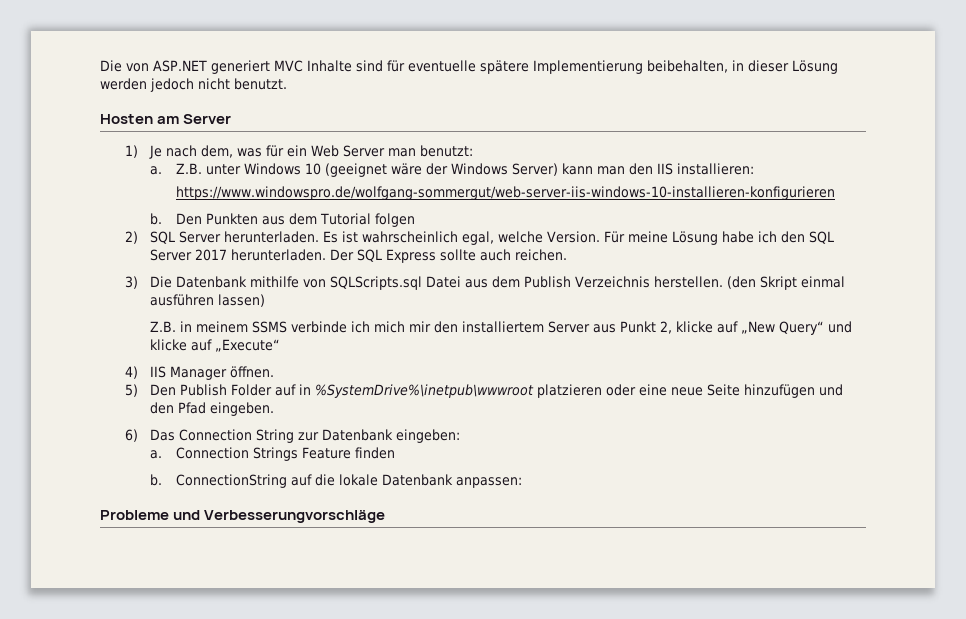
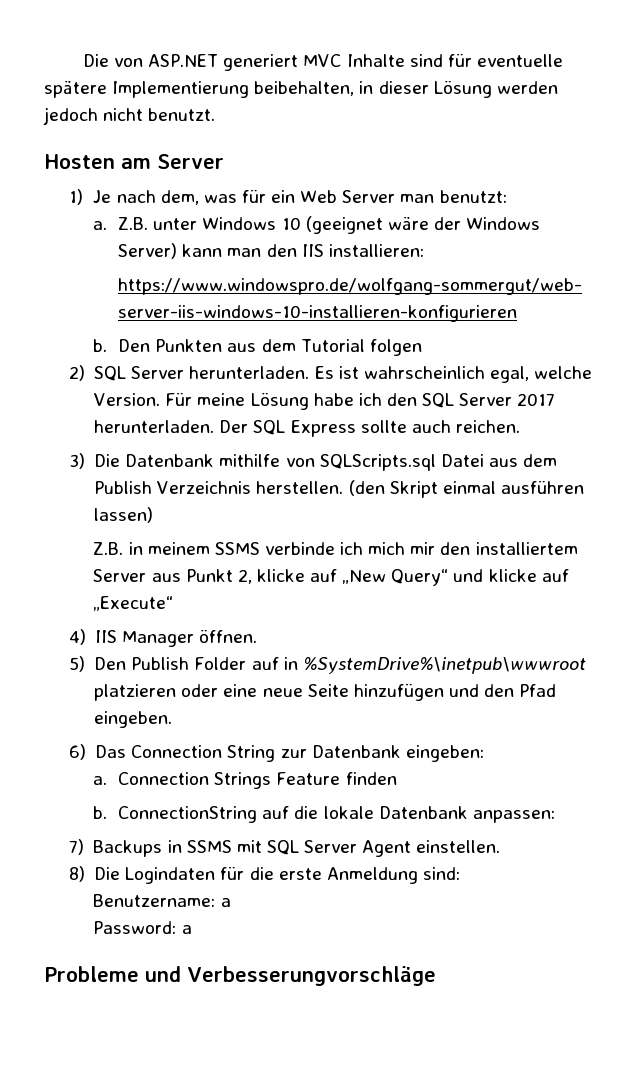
+ 7) Backups in SSMS mit SQL Server Agent einstellen.
+ 8) Die Logindaten für die erste Anmeldung sind:
+ Benutzername: a
+ Password: a

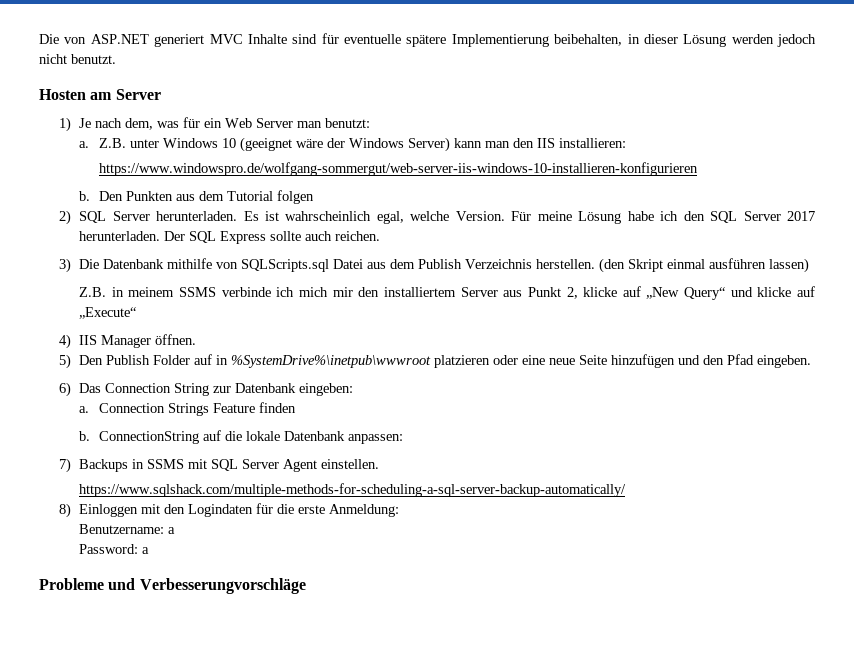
+ https://www.sqlshack.com/multiple-methods-for-scheduling-a-sql-server-backup-automatically/
- 8) Die Logindaten für die erste Anmeldung sind:
+ 8) Einloggen mit den Logindaten für die erste Anmeldung:

